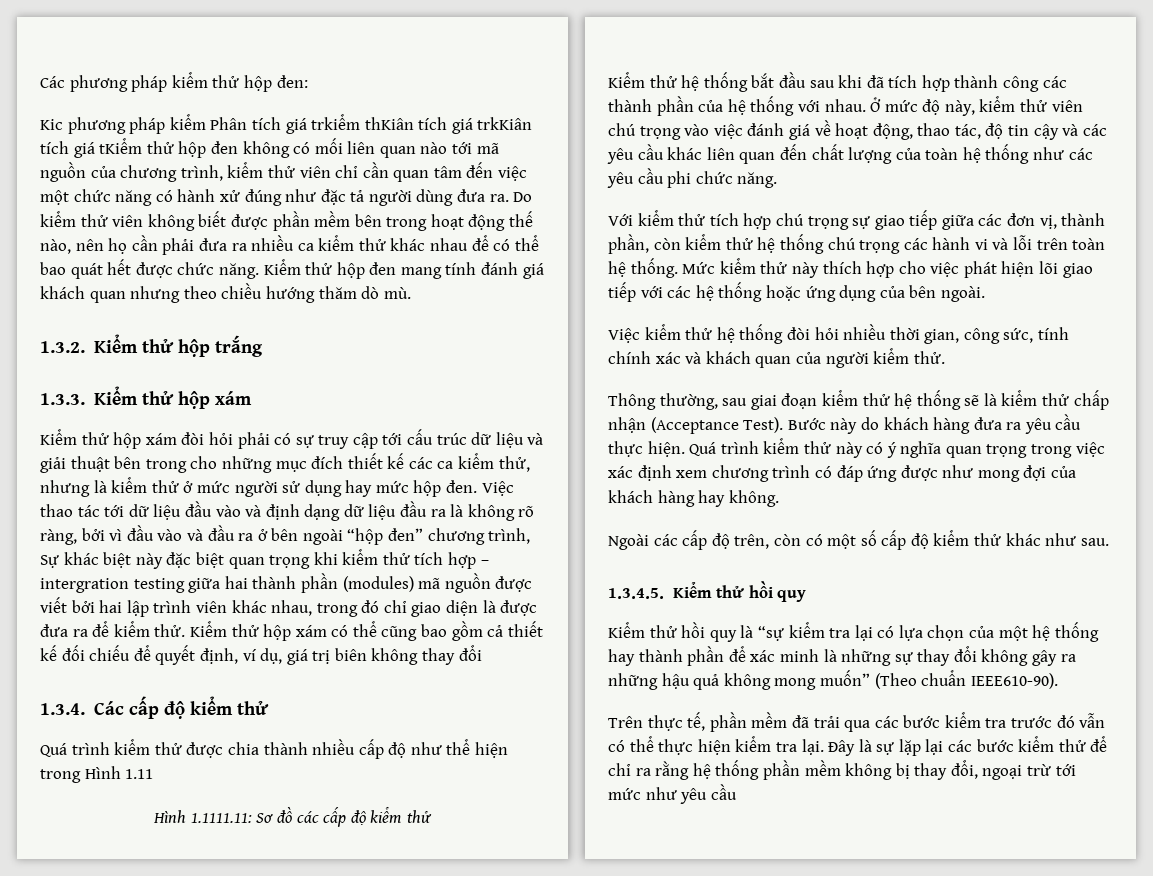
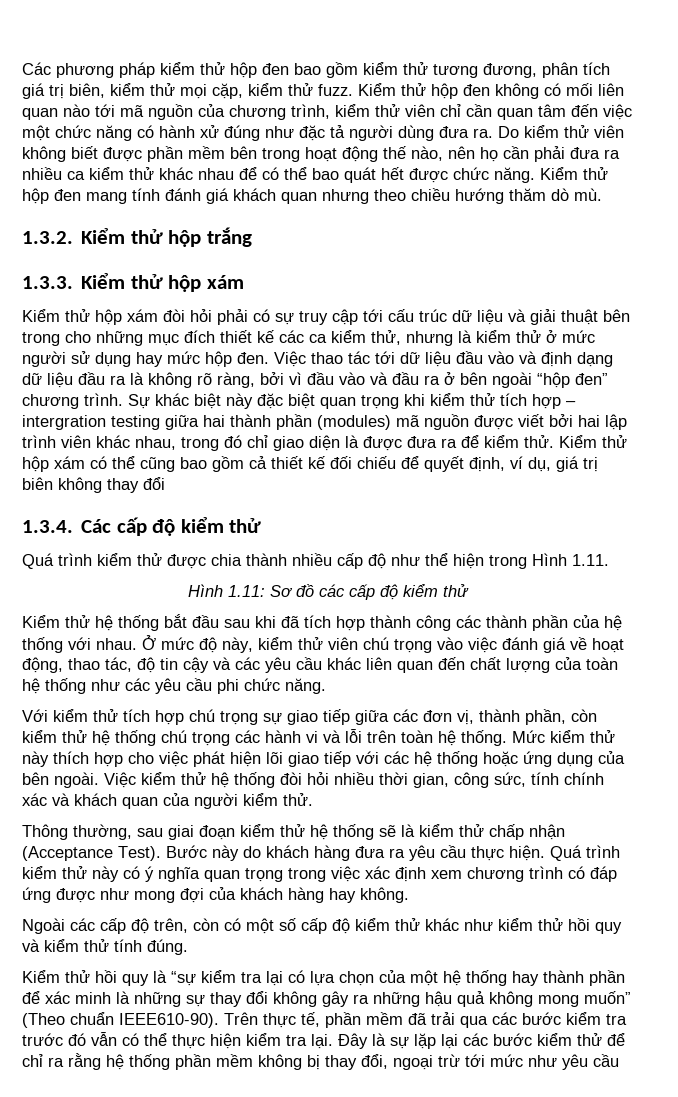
- Các phương pháp kiểm thử hộp đen:
- Kic phương pháp kiểm Phân tích giá trkiểm thKiân tích giá trkKiân tích giá tKiểm thử hộp đen không có mối liên quan nào tới mã nguồn của chương trình, kiểm thử viên chỉ cần quan tâm đến việc một chức năng có hành xử đúng như đặc tả người dùng đưa ra.
+ Các phương pháp kiểm thử hộp đen bao gồm kiểm thử tương đương, phân tích giá trị biên, kiểm thử mọi cặp, kiểm thử fuzz. Kiểm thử hộp đen không có mối liên quan nào tới mã nguồn của chương trình, kiểm thử viên chỉ cần quan tâm đến việc một chức năng có hành xử đúng như đặc tả người dùng đưa ra.
- Việc thao tác tới dữ liệu đầu vào và định dạng dữ liệu đầu ra là không rõ ràng, bởi vì đầu vào và đầu ra ở bên ngoài “hộp đen” chương trình, Sự khác biệt này đặc biệt quan trọng khi kiểm thử tích hợp – intergration testing giữa hai thành phần (modules) mã nguồn được viết bởi hai lập trình viên khác nhau, trong đó chỉ giao diện là được đưa ra để kiểm thử.
+ Việc thao tác tới dữ liệu đầu vào và định dạng dữ liệu đầu ra là không rõ ràng, bởi vì đầu vào và đầu ra ở bên ngoài “hộp đen” chương trình. Sự khác biệt này đặc biệt quan trọng khi kiểm thử tích hợp – intergration testing giữa hai thành phần (modules) mã nguồn được viết bởi hai lập trình viên khác nhau, trong đó chỉ giao diện là được đưa ra để kiểm thử.
- Quá trình kiểm thử được chia thành nhiều cấp độ như thể hiện trong Hình 1.11
- Hình 1.1111.11: Sơ đồ các cấp độ kiểm thử
+ Quá trình kiểm thử được chia thành nhiều cấp độ như thể hiện trong Hình 1.11.
+ Hình 1.11: Sơ đồ các cấp độ kiểm thử
- Mức kiểm thử này thích hợp cho việc phát hiện lõi giao tiếp với các hệ thống hoặc ứng dụng của bên ngoài.
- Việc kiểm thử hệ thống đòi hỏi nhiều thời gian, công sức, tính chính xác và khách quan của người kiểm thử.
+ Mức kiểm thử này thích hợp cho việc phát hiện lõi giao tiếp với các hệ thống hoặc ứng dụng của bên ngoài. Việc kiểm thử hệ thống đòi hỏi nhiều thời gian, công sức, tính chính xác và khách quan của người kiểm thử.
- Ngoài các cấp độ trên, còn có một số cấp độ kiểm thử khác như sau.
- 1.3.4.5. Kiểm thử hồi quy
+ Ngoài các cấp độ trên, còn có một số cấp độ kiểm thử khác như kiểm thử hồi quy và kiểm thử tính đúng.
- Kiểm thử hồi quy là “sự kiểm tra lại có lựa chọn của một hệ thống hay thành phần để xác minh là những sự thay đổi không gây ra những hậu quả không mong muốn” (Theo chuẩn IEEE610-90).
- Trên thực tế, phần mềm đã trải qua các bước kiểm tra trước đó vẫn có thể thực hiện kiểm tra lại.
+ Kiểm thử hồi quy là “sự kiểm tra lại có lựa chọn của một hệ thống hay thành phần để xác minh là những sự thay đổi không gây ra những hậu quả không mong muốn” (Theo chuẩn IEEE610-90). Trên thực tế, phần mềm đã trải qua các bước kiểm tra trước đó vẫn có thể thực hiện kiểm tra lại.

